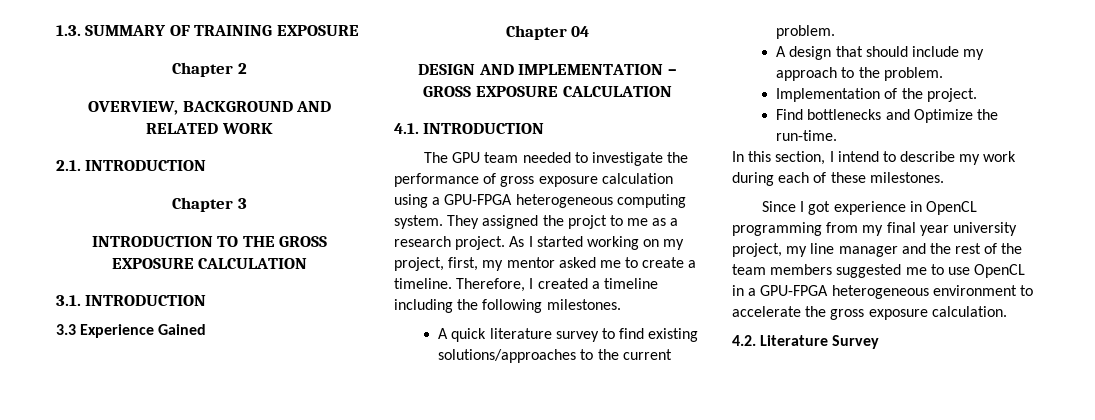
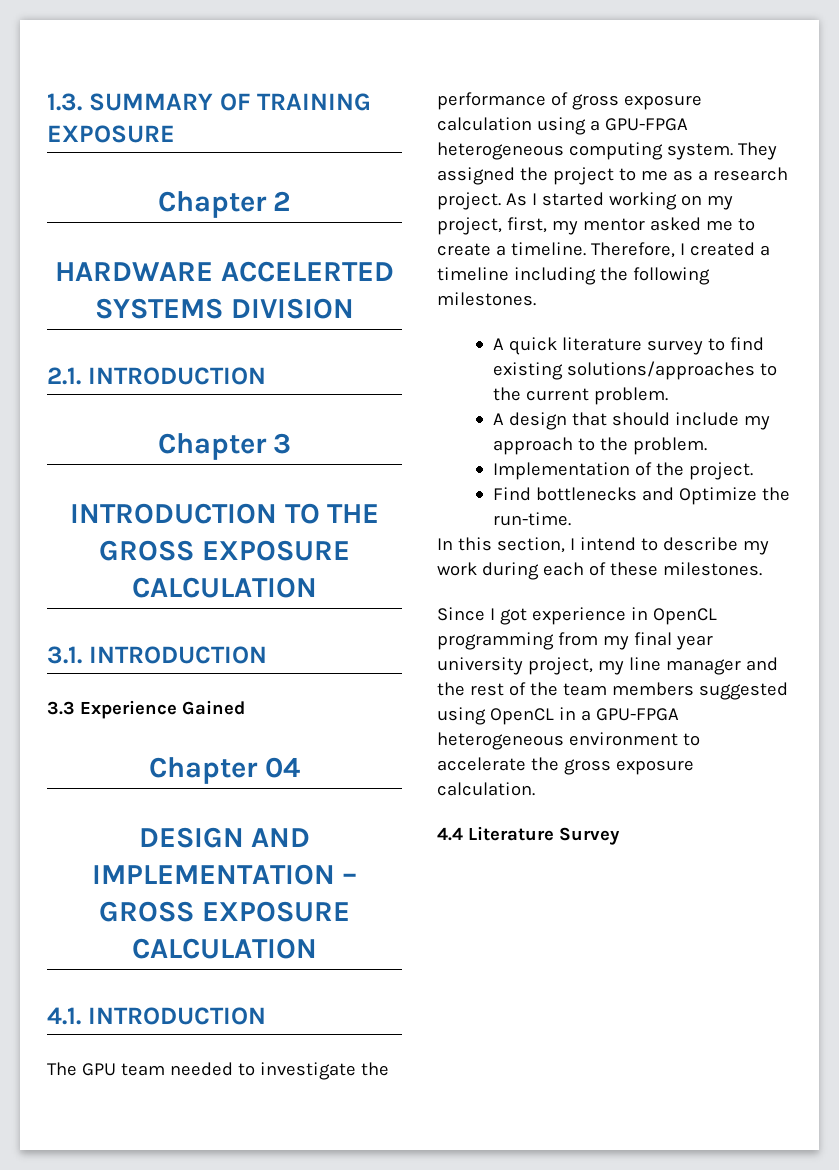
- OVERVIEW, BACKGROUND AND RELATED WORK
+ HARDWARE ACCELERTED SYSTEMS DIVISION
- They assigned the projct to me as a research project.
+ They assigned the project to me as a research project.
- Since I got experience in OpenCL programming from my final year university project, my line manager and the rest of the team members suggested me to use OpenCL in a GPU-FPGA heterogeneous environment to accelerate the gross exposure calculation.
+ Since I got experience in OpenCL programming from my final year university project, my line manager and the rest of the team members suggested using OpenCL in a GPU-FPGA heterogeneous environment to accelerate the gross exposure calculation.
- 4.2. Literature Survey
+ 4.4 Literature Survey

